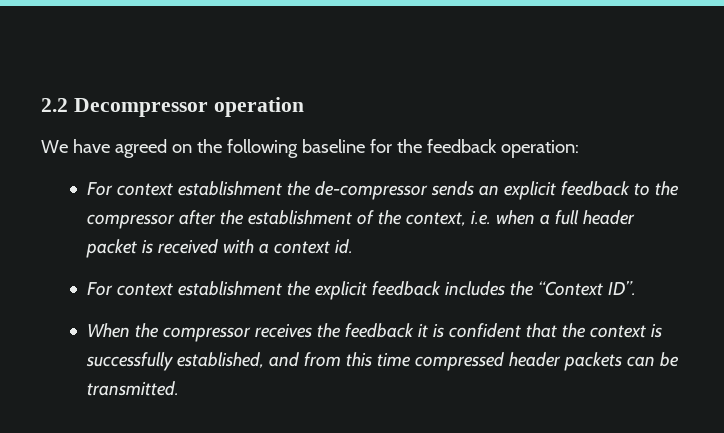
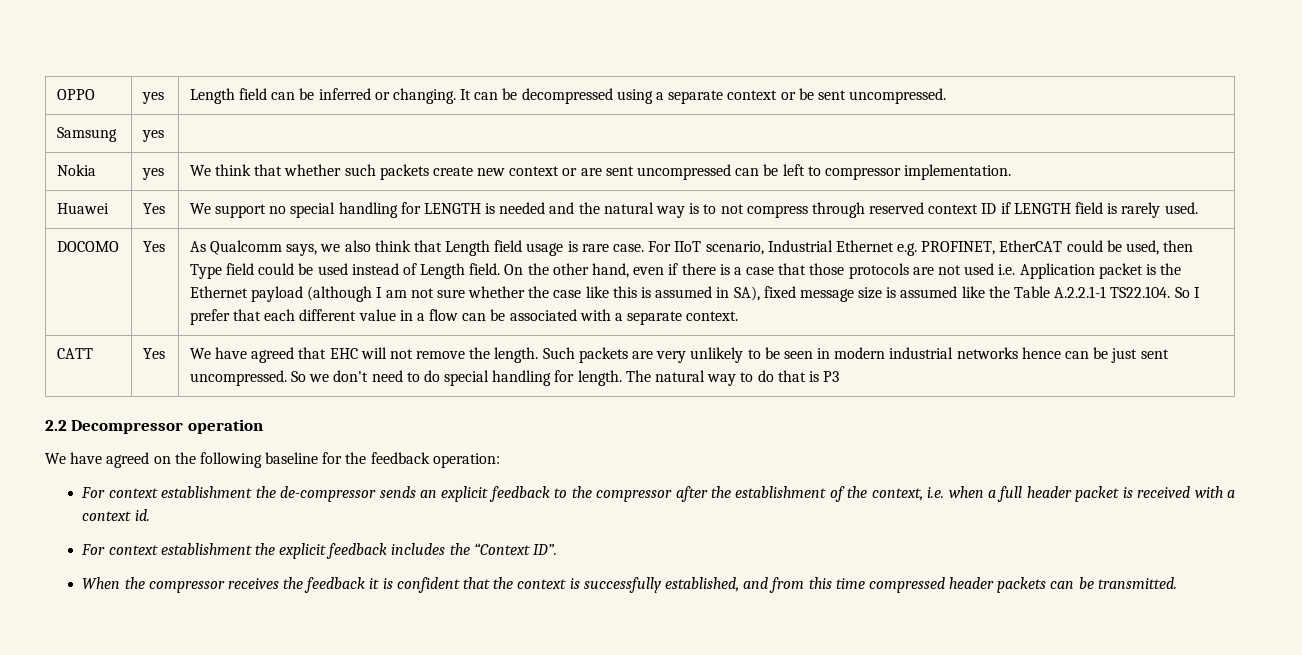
+ OPPO | yes | Length field can be inferred or changing. It can be decompressed using a separate context or be sent uncompressed.
+ Samsung | yes |
+ Nokia | yes | We think that whether such packets create new context or are sent uncompressed can be left to compressor implementation.
+ Huawei | Yes | We support no special handling for LENGTH is needed and the natural way is to not compress through reserved context ID if LENGTH field is rarely used.
+ DOCOMO | Yes | As Qualcomm says, we also think that Length field usage is rare case. For IIoT scenario, Industrial Ethernet e.g. PROFINET, EtherCAT could be used, then Type field could be used instead of Length field. On the other hand, even if there is a case that those protocols are not used i.e. Application packet is the Ethernet payload (although I am not sure whether the case like this is assumed in SA), fixed message size is assumed like the Table A.2.2.1-1 TS22.104. So I prefer that each different value in a flow can be associated with a separate context.
+ CATT | Yes | We have agreed that EHC will not remove the length. Such packets are very unlikely to be seen in modern industrial networks hence can be just sent uncompressed. So we don't need to do special handling for length. The natural way to do that is P3

